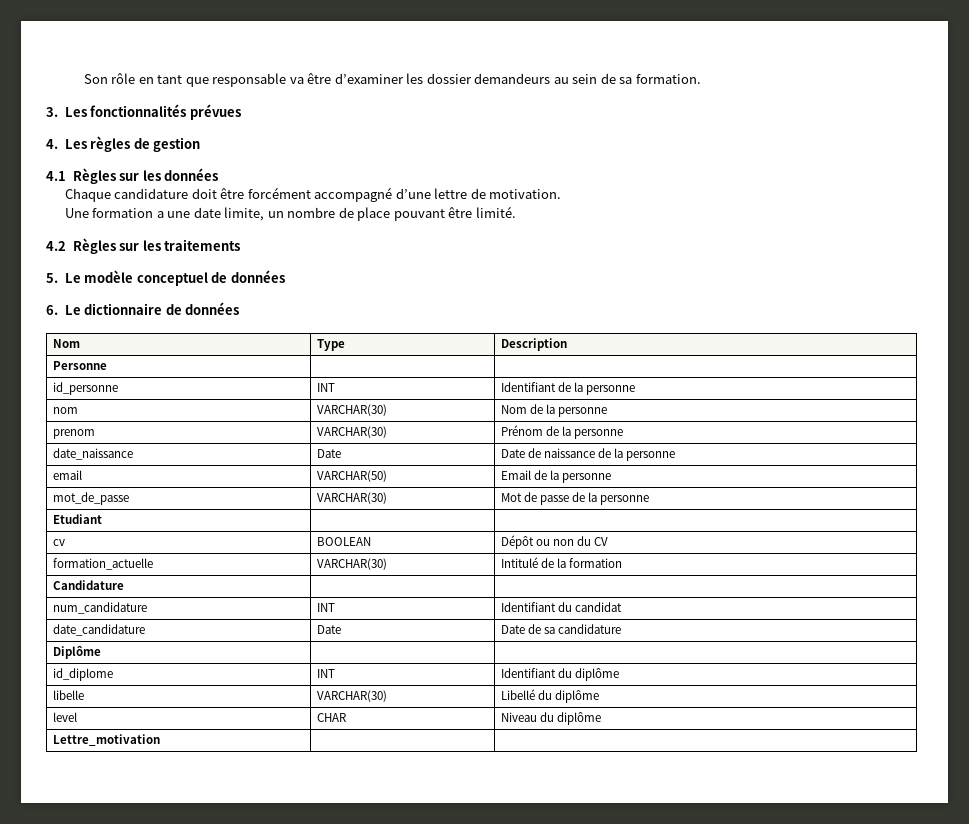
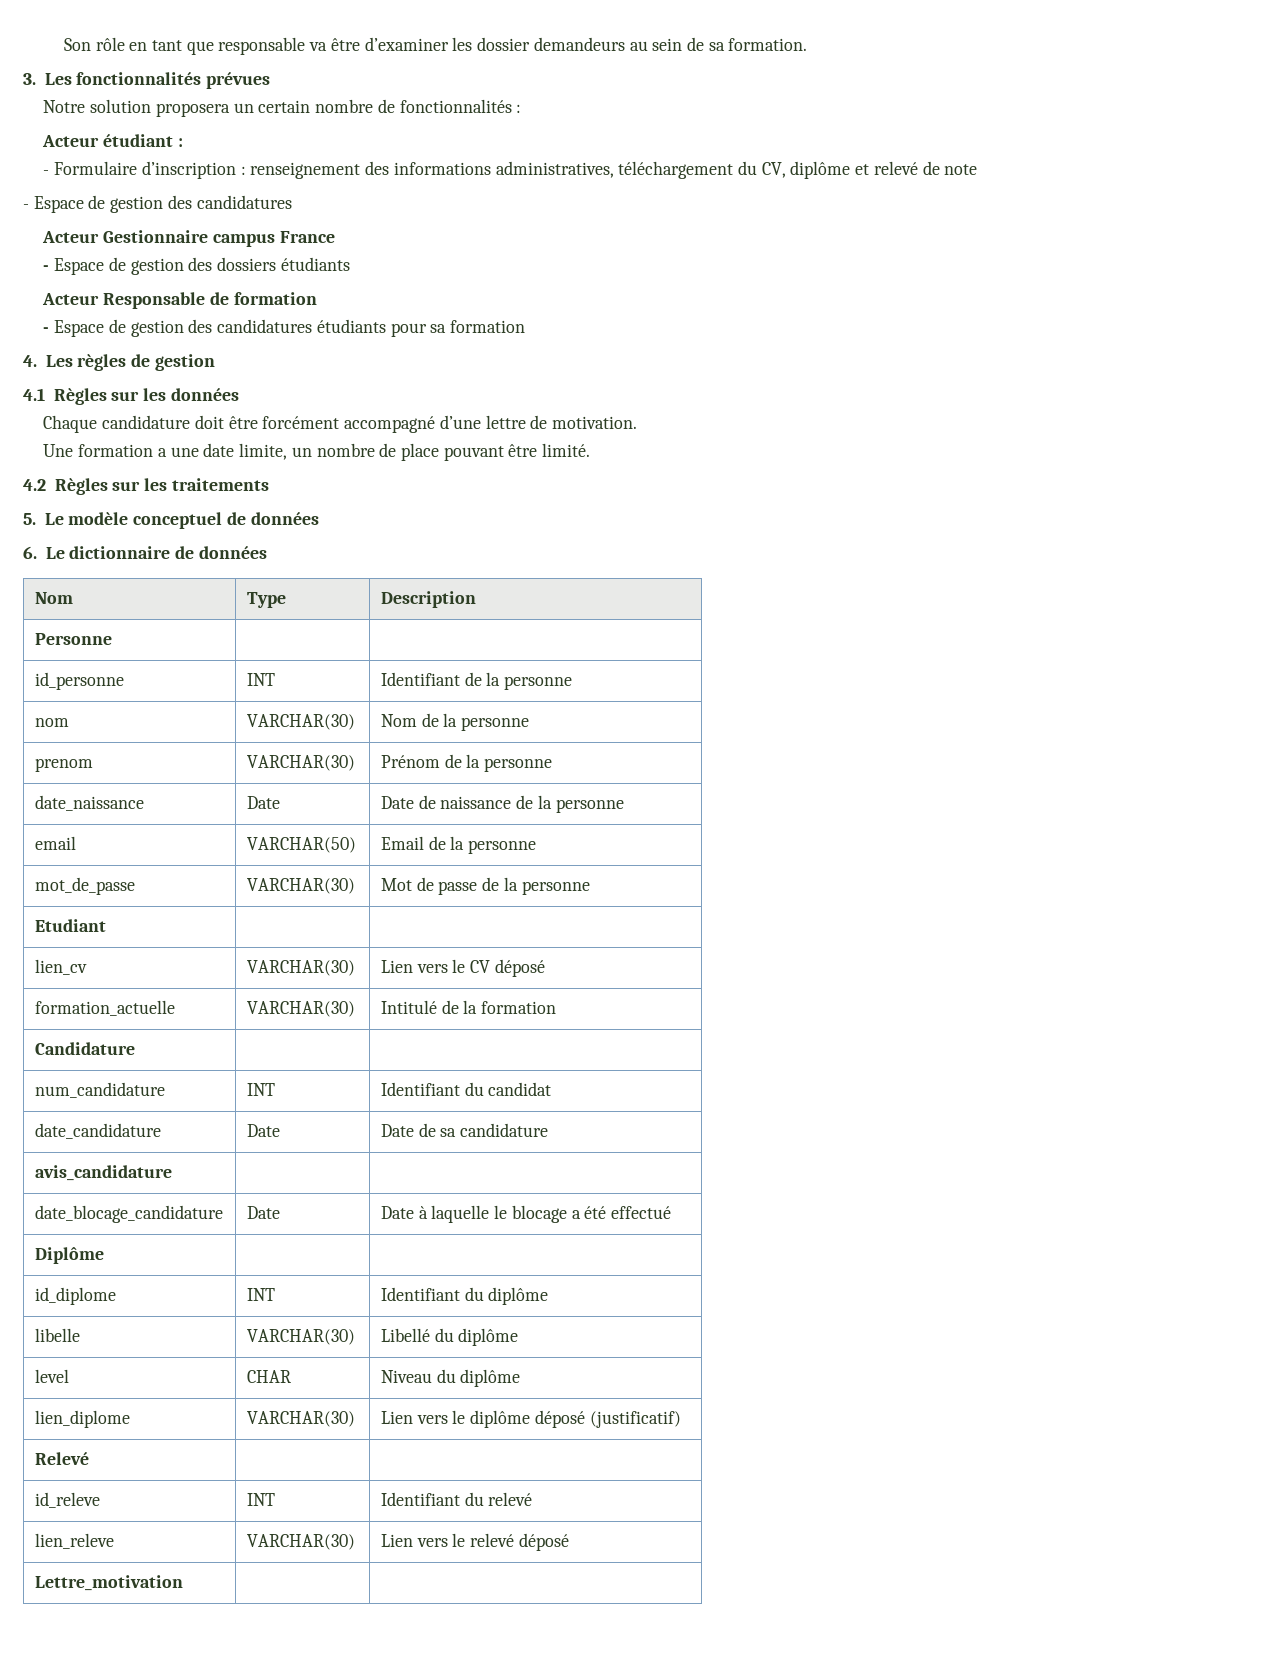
+ Notre solution proposera un certain nombre de fonctionnalités :
+ Acteur étudiant :
+ - Formulaire d’inscription : renseignement des informations administratives, téléchargement du CV, diplôme et relevé de note
+ - Espace de gestion des candidatures
+ Acteur Gestionnaire campus France
+ - Espace de gestion des dossiers étudiants
+ Acteur Responsable de formation
+ - Espace de gestion des candidatures étudiants pour sa formation
- cv | BOOLEAN | Dépôt ou non du CV
+ lien_cv | VARCHAR(30) | Lien vers le CV déposé
+ avis_candidature | |
+ date_blocage_candidature | Date | Date à laquelle le blocage a été effectué
+ lien_diplome | VARCHAR(30) | Lien vers le diplôme déposé (justificatif)
+ Relevé | |
+ id_releve | INT | Identifiant du relevé
+ lien_releve | VARCHAR(30) | Lien vers le relevé déposé

